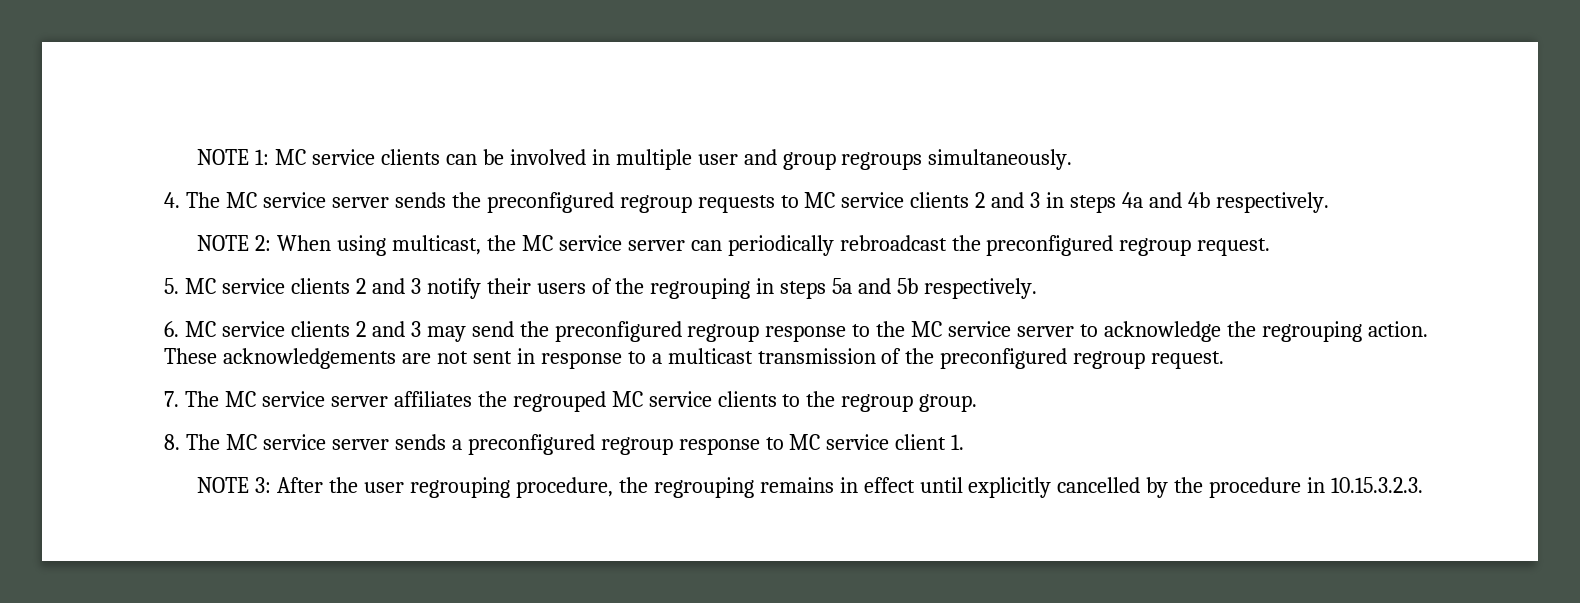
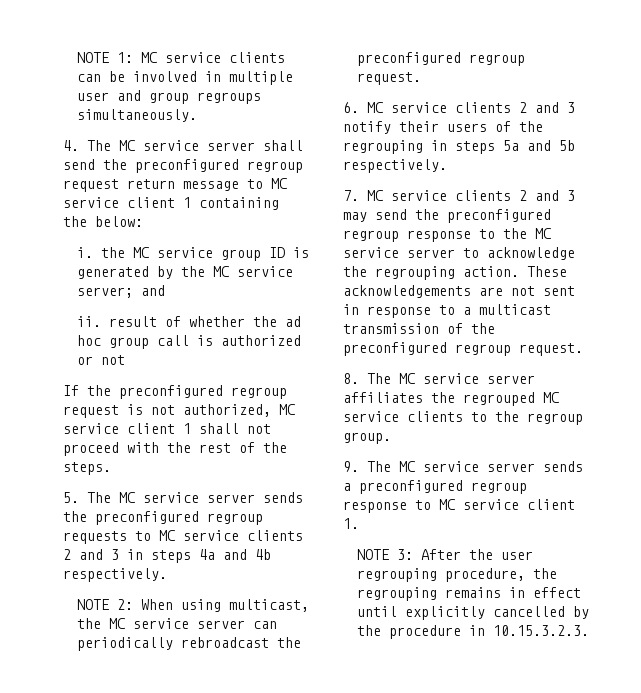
- 4. The MC service server sends the preconfigured regroup requests to MC service clients 2 and 3 in steps 4a and 4b respectively.
+ 4. The MC service server shall send the preconfigured regroup request return message to MC service client 1 containing the below:
+ i. the MC service group ID is generated by the MC service server; and
+ ii. result of whether the ad hoc group call is authorized or not
+ If the preconfigured regroup request is not authorized, MC service client 1 shall not proceed with the rest of the steps.
+ 5. The MC service server sends the preconfigured regroup requests to MC service clients 2 and 3 in steps 4a and 4b respectively.
- 5. MC service clients 2 and 3 notify their users of the regrouping in steps 5a and 5b respectively.
+ 6. MC service clients 2 and 3 notify their users of the regrouping in steps 5a and 5b respectively.
- 6. MC service clients 2 and 3 may send the preconfigured regroup response to the MC service server to acknowledge the regrouping action.
+ 7. MC service clients 2 and 3 may send the preconfigured regroup response to the MC service server to acknowledge the regrouping action.
- 7. The MC service server affiliates the regrouped MC service clients to the regroup group.
+ 8. The MC service server affiliates the regrouped MC service clients to the regroup group.
- 8. The MC service server sends a preconfigured regroup response to MC service client 1.
+ 9. The MC service server sends a preconfigured regroup response to MC service client 1.

